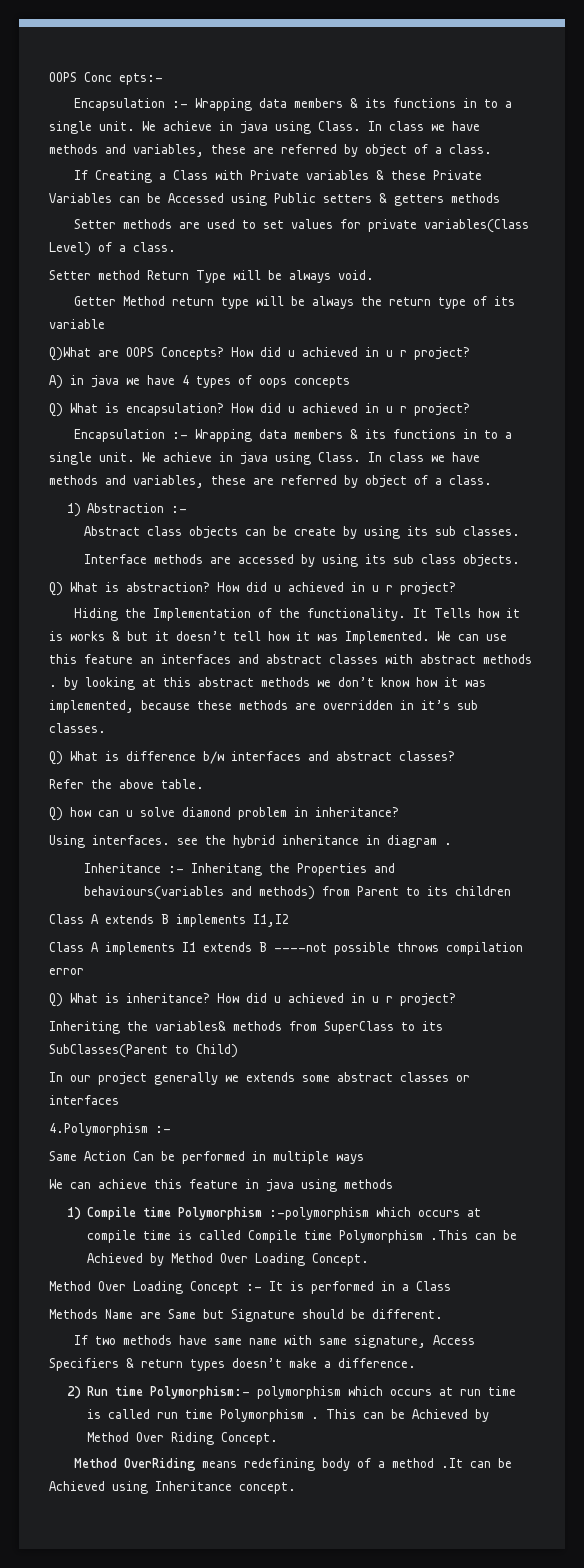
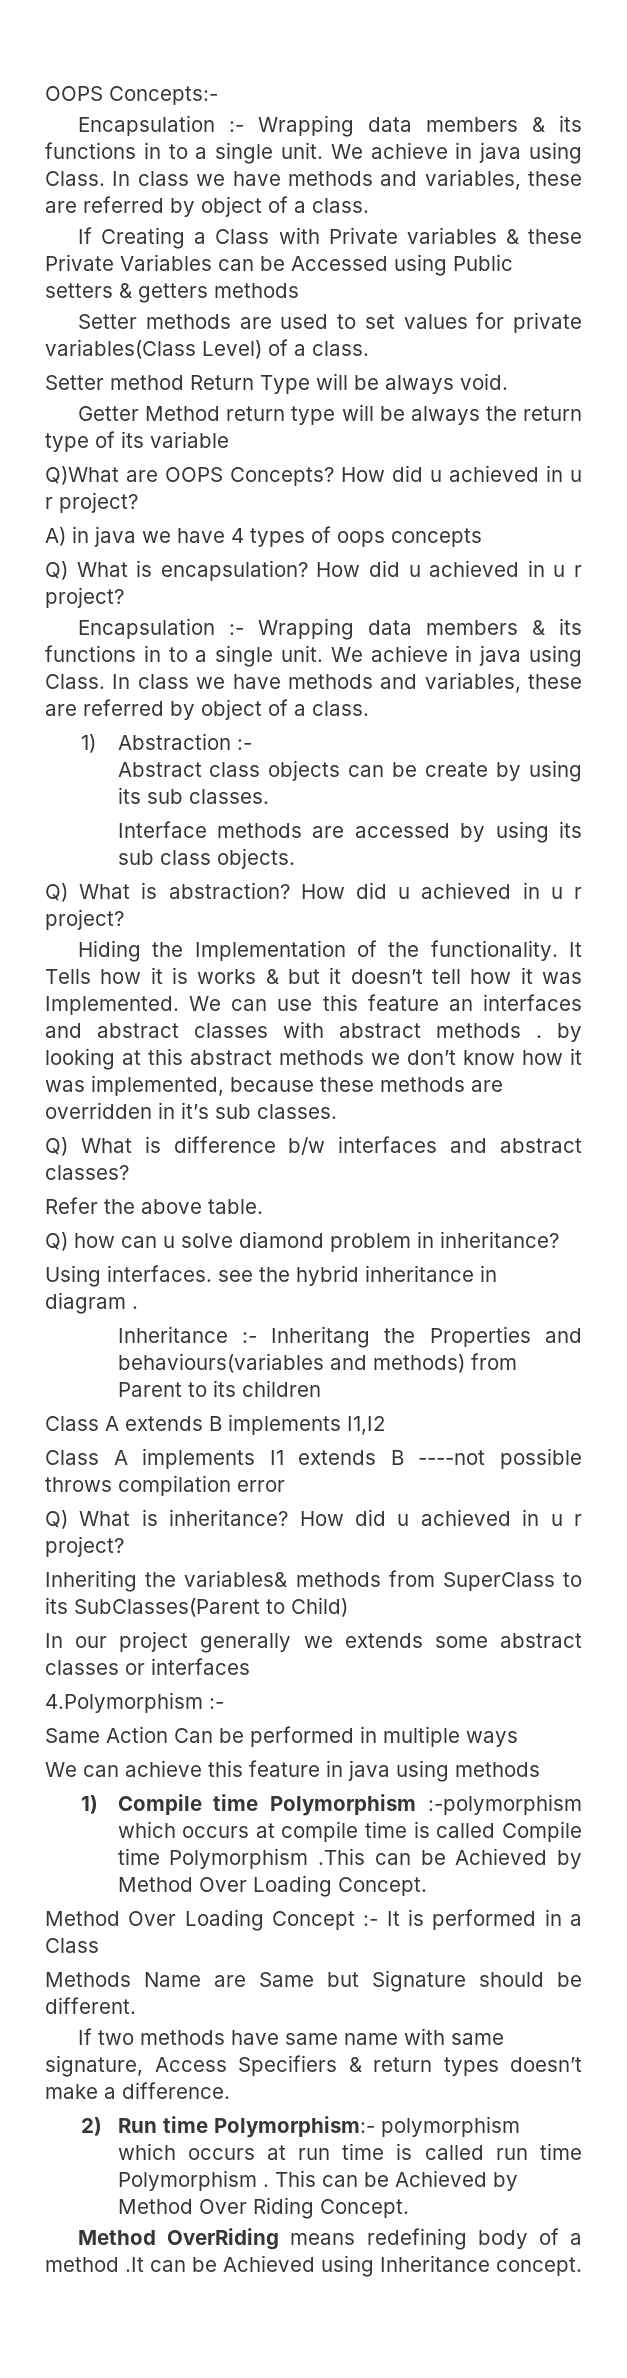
- OOPS Conc epts:-
+ OOPS Concepts:-

